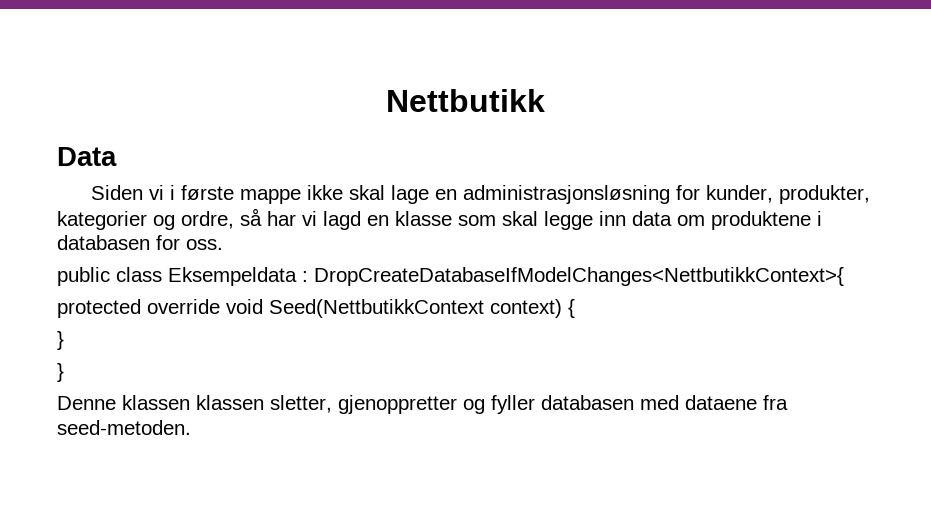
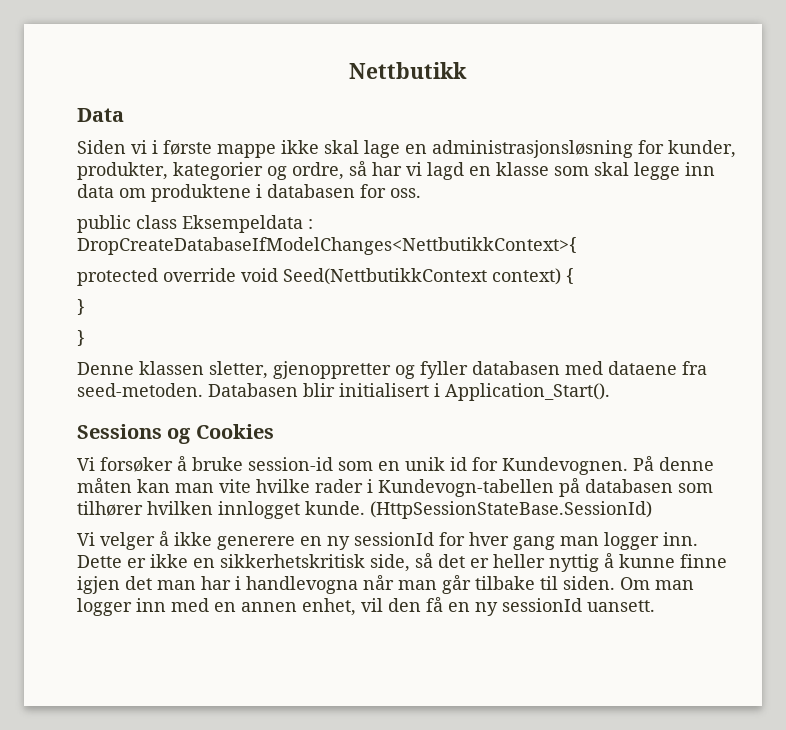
- Denne klassen klassen sletter, gjenoppretter og fyller databasen med dataene fra seed-metoden.
+ Denne klassen sletter, gjenoppretter og fyller databasen med dataene fra seed-metoden.
+ Databasen blir initialisert i Application_Start().
+ Sessions og Cookies
+ Vi forsøker å bruke session-id som en unik id for Kundevognen. På denne måten kan man vite hvilke rader i Kundevogn-tabellen på databasen som tilhører hvilken innlogget kunde. (HttpSessionStateBase.SessionId)
+ Vi velger å ikke generere en ny sessionId for hver gang man logger inn. Dette er ikke en sikkerhetskritisk side, så det er heller nyttig å kunne finne igjen det man har i handlevogna når man går tilbake til siden. Om man logger inn med en annen enhet, vil den få en ny sessionId uansett.

